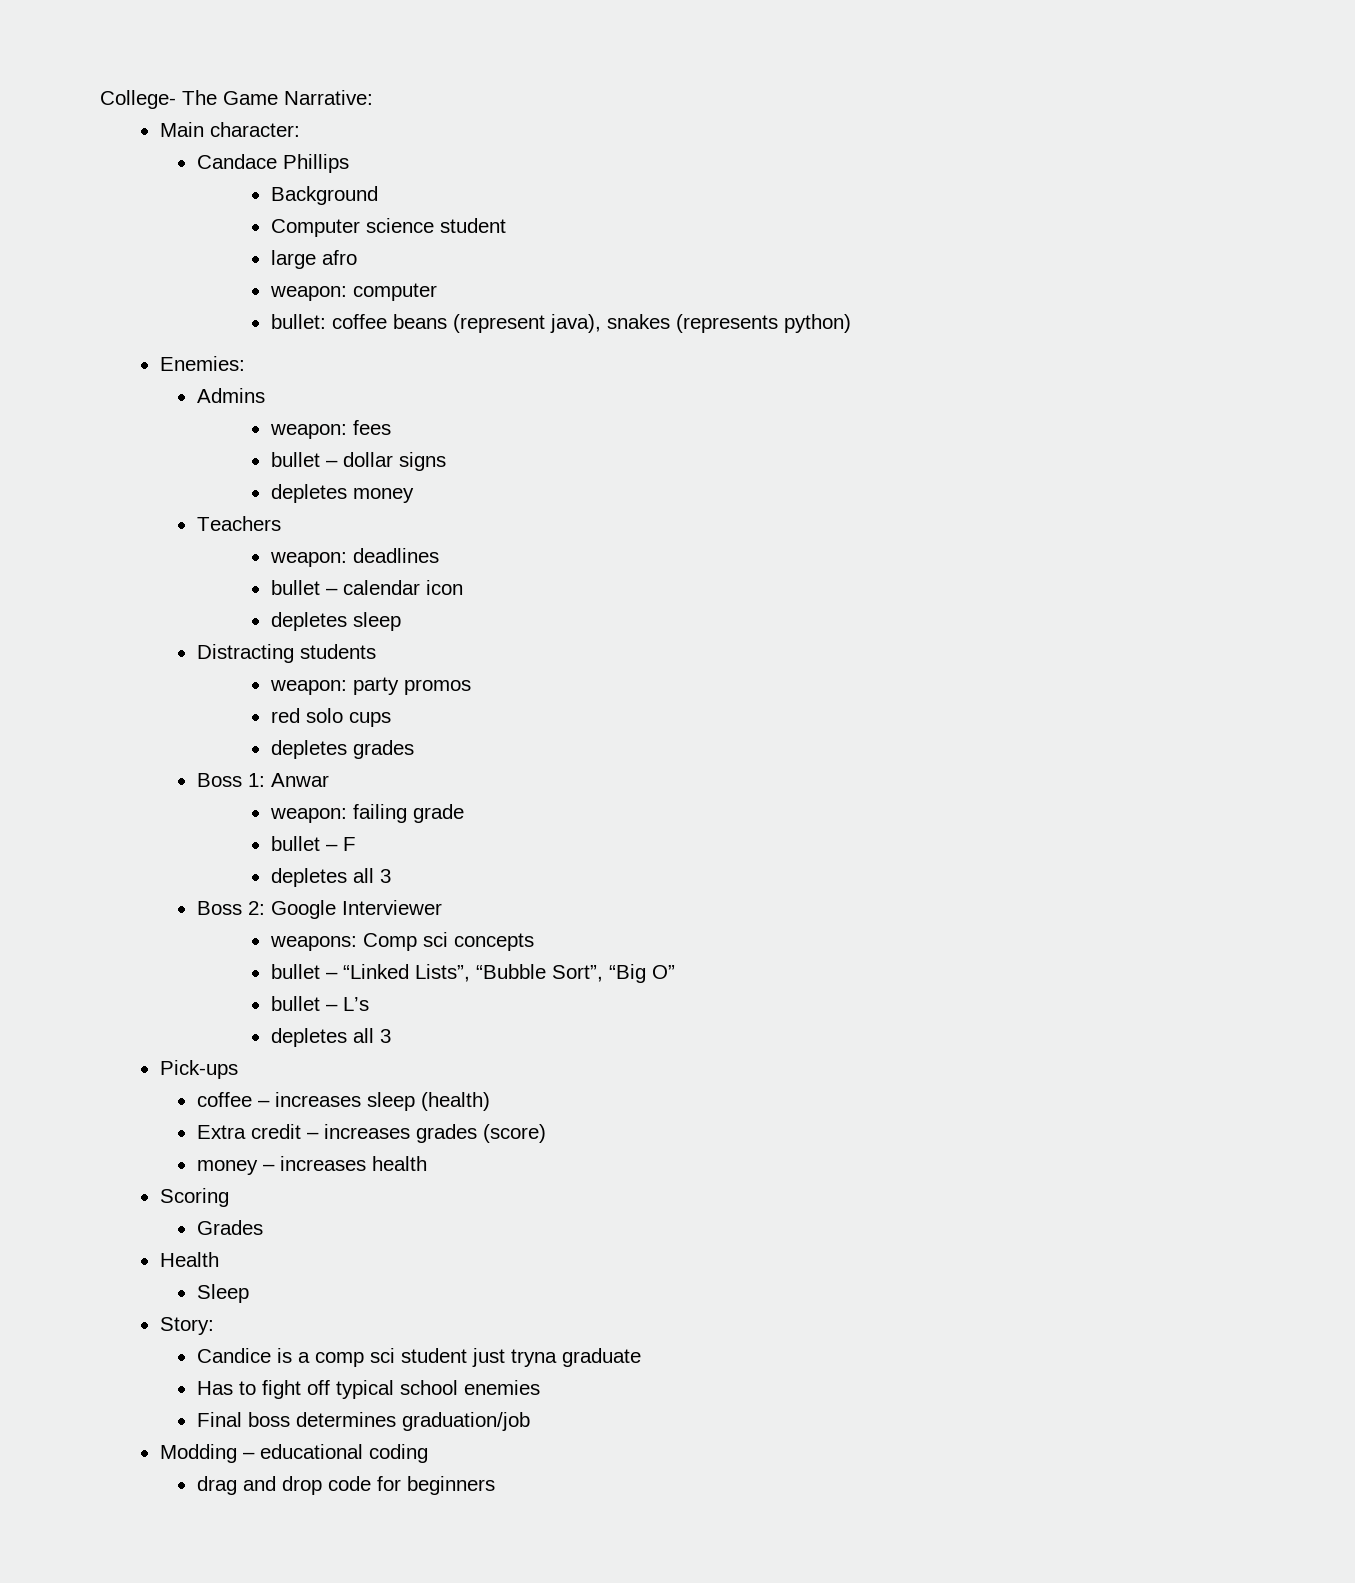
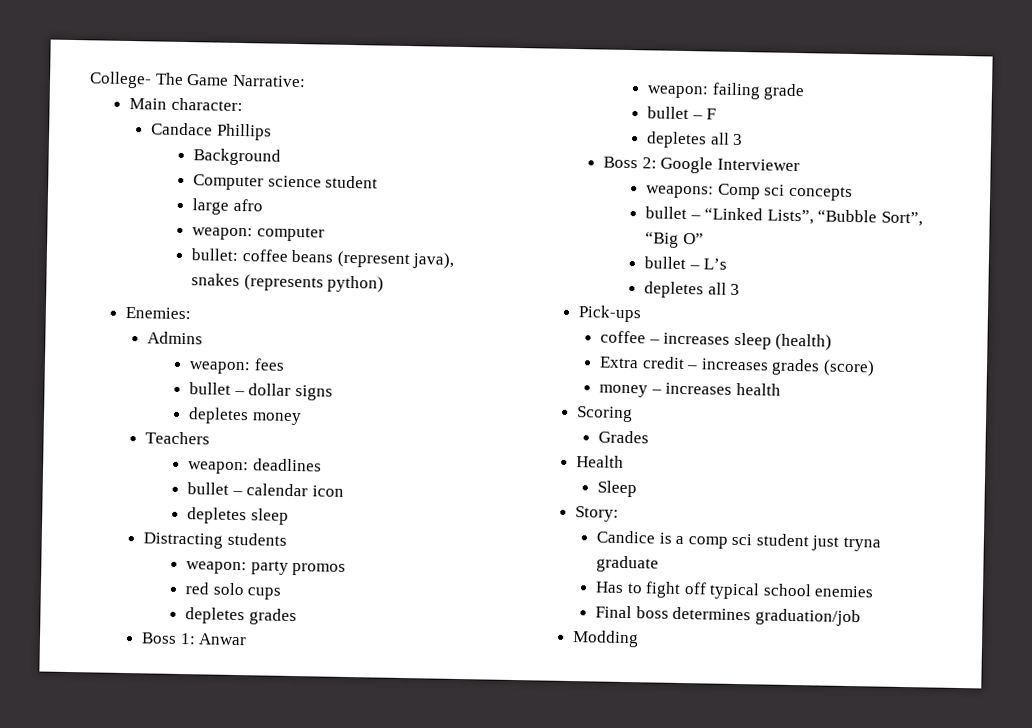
- Modding – educational coding
- drag and drop code for beginners
+ Modding

